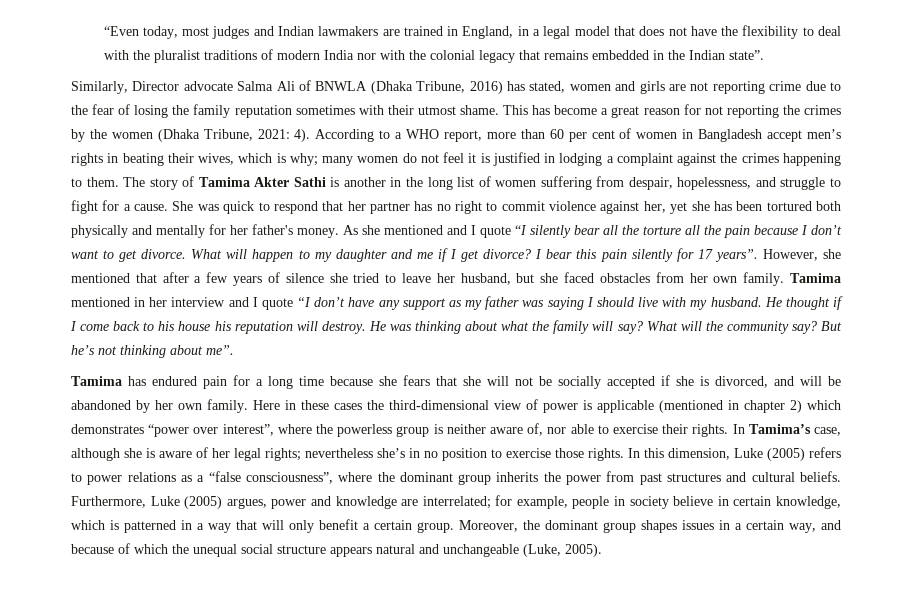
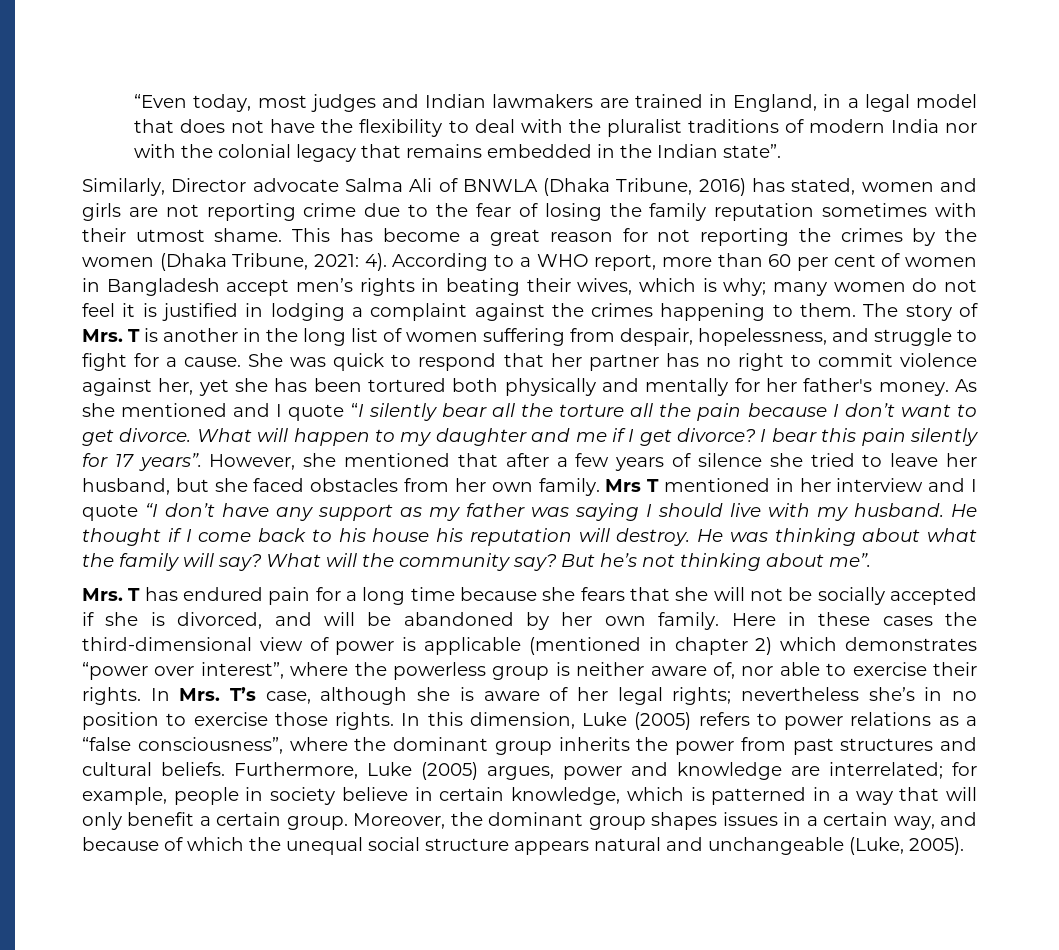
- The story of Tamima Akter Sathi is another in the long list of women suffering from despair, hopelessness, and struggle to fight for a cause.
+ The story of Mrs. T is another in the long list of women suffering from despair, hopelessness, and struggle to fight for a cause.
- Tamima mentioned in her interview and I quote “I don’t have any support as my father was saying I should live with my husband.
+ Mrs T mentioned in her interview and I quote “I don’t have any support as my father was saying I should live with my husband.
- Tamima has endured pain for a long time because she fears that she will not be socially accepted if she is divorced, and will be abandoned by her own family.
+ Mrs. T has endured pain for a long time because she fears that she will not be socially accepted if she is divorced, and will be abandoned by her own family.
- In Tamima’s case, although she is aware of her legal rights; nevertheless she’s in no position to exercise those rights.
+ In Mrs. T’s case, although she is aware of her legal rights; nevertheless she’s in no position to exercise those rights.

